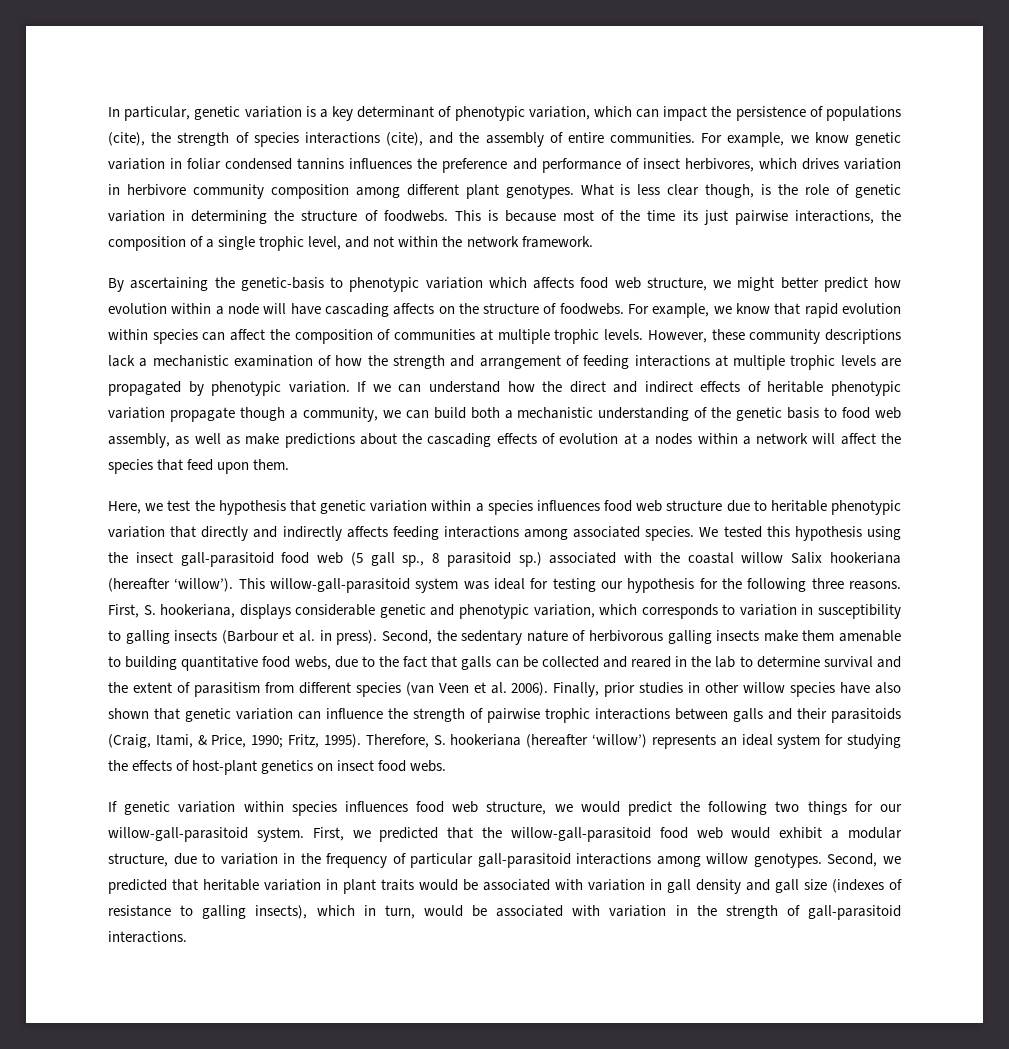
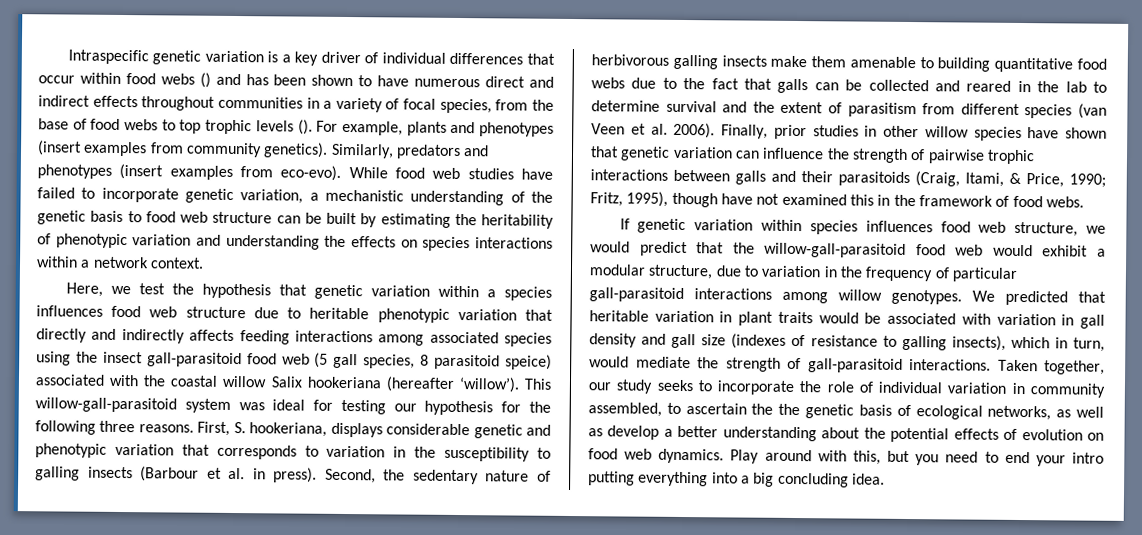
- In particular, genetic variation is a key determinant of phenotypic variation, which can impact the persistence of populations (cite), the strength of species interactions (cite), and the assembly of entire communities. For example, we know genetic variation in foliar condensed tannins influences the preference and performance of insect herbivores, which drives variation in herbivore community composition among different plant genotypes. What is less clear though, is the role of genetic variation in determining the structure of foodwebs. This is because most of the time its just pairwise interactions, the composition of a single trophic level, and not within the network framework.
- By ascertaining the genetic-basis to phenotypic variation which affects food web structure, we might better predict how evolution within a node will have cascading affects on the structure of foodwebs. For example, we know that rapid evolution within species can affect the composition of communities at multiple trophic levels. However, these community descriptions lack a mechanistic examination of how the strength and arrangement of feeding interactions at multiple trophic levels are propagated by phenotypic variation. If we can understand how the direct and indirect effects of heritable phenotypic variation propagate though a community, we can build both a mechanistic understanding of the genetic basis to food web assembly, as well as make predictions about the cascading effects of evolution at a nodes within a network will affect the species that feed upon them.
+ Intraspecific genetic variation is a key driver of individual differences that occur within food webs () and has been shown to have numerous direct and indirect effects throughout communities in a variety of focal species, from the base of food webs to top trophic levels (). For example, plants and phenotypes (insert examples from community genetics). Similarly, predators and phenotypes (insert examples from eco-evo). While food web studies have failed to incorporate genetic variation, a mechanistic understanding of the genetic basis to food web structure can be built by estimating the heritability of phenotypic variation and understanding the effects on species interactions within a network context.
- Here, we test the hypothesis that genetic variation within a species influences food web structure due to heritable phenotypic variation that directly and indirectly affects feeding interactions among associated species. We tested this hypothesis using the insect gall-parasitoid food web (5 gall sp., 8 parasitoid sp.) associated with the coastal willow Salix hookeriana (hereafter ‘willow’).
+ Here, we test the hypothesis that genetic variation within a species influences food web structure due to heritable phenotypic variation that directly and indirectly affects feeding interactions among associated species using the insect gall-parasitoid food web (5 gall species, 8 parasitoid speice) associated with the coastal willow Salix hookeriana (hereafter ‘willow’).
- First, S. hookeriana, displays considerable genetic and phenotypic variation, which corresponds to variation in susceptibility to galling insects (Barbour et al. in press).
+ First, S. hookeriana, displays considerable genetic and phenotypic variation that corresponds to variation in the susceptibility to galling insects (Barbour et al. in press).
- Second, the sedentary nature of herbivorous galling insects make them amenable to building quantitative food webs, due to the fact that galls can be collected and reared in the lab to determine survival and the extent of parasitism from different species (van Veen et al. 2006).
+ Second, the sedentary nature of herbivorous galling insects make them amenable to building quantitative food webs due to the fact that galls can be collected and reared in the lab to determine survival and the extent of parasitism from different species (van Veen et al. 2006).
- Finally, prior studies in other willow species have also shown that genetic variation can influence the strength of pairwise trophic interactions between galls and their parasitoids (Craig, Itami, & Price, 1990; Fritz, 1995). Therefore, S. hookeriana (hereafter ‘willow’) represents an ideal system for studying the effects of host-plant genetics on insect food webs.
+ Finally, prior studies in other willow species have shown that genetic variation can influence the strength of pairwise trophic interactions between galls and their parasitoids (Craig, Itami, & Price, 1990; Fritz, 1995), though have not examined this in the framework of food webs.
- If genetic variation within species influences food web structure, we would predict the following two things for our willow-gall-parasitoid system. First, we predicted that the willow-gall-parasitoid food web would exhibit a modular structure, due to variation in the frequency of particular gall-parasitoid interactions among willow genotypes.
+ If genetic variation within species influences food web structure, we would predict that the willow-gall-parasitoid food web would exhibit a modular structure, due to variation in the frequency of particular gall-parasitoid interactions among willow genotypes.
- Second, we predicted that heritable variation in plant traits would be associated with variation in gall density and gall size (indexes of resistance to galling insects), which in turn, would be associated with variation in the strength of gall-parasitoid interactions.
+ We predicted that heritable variation in plant traits would be associated with variation in gall density and gall size (indexes of resistance to galling insects), which in turn, would mediate the strength of gall-parasitoid interactions.
+ Taken together, our study seeks to incorporate the role of individual variation in community assembled, to ascertain the the genetic basis of ecological networks, as well as develop a better understanding about the potential effects of evolution on food web dynamics. Play around with this, but you need to end your intro putting everything into a big concluding idea.

